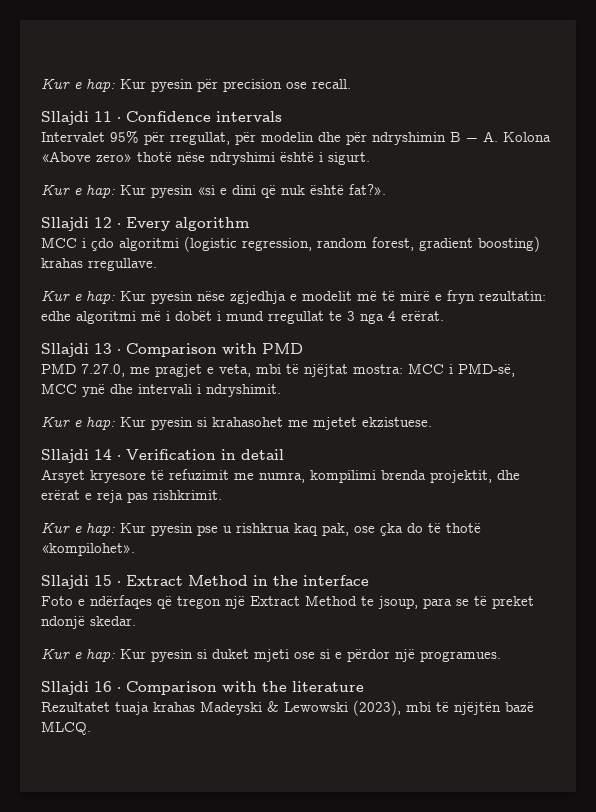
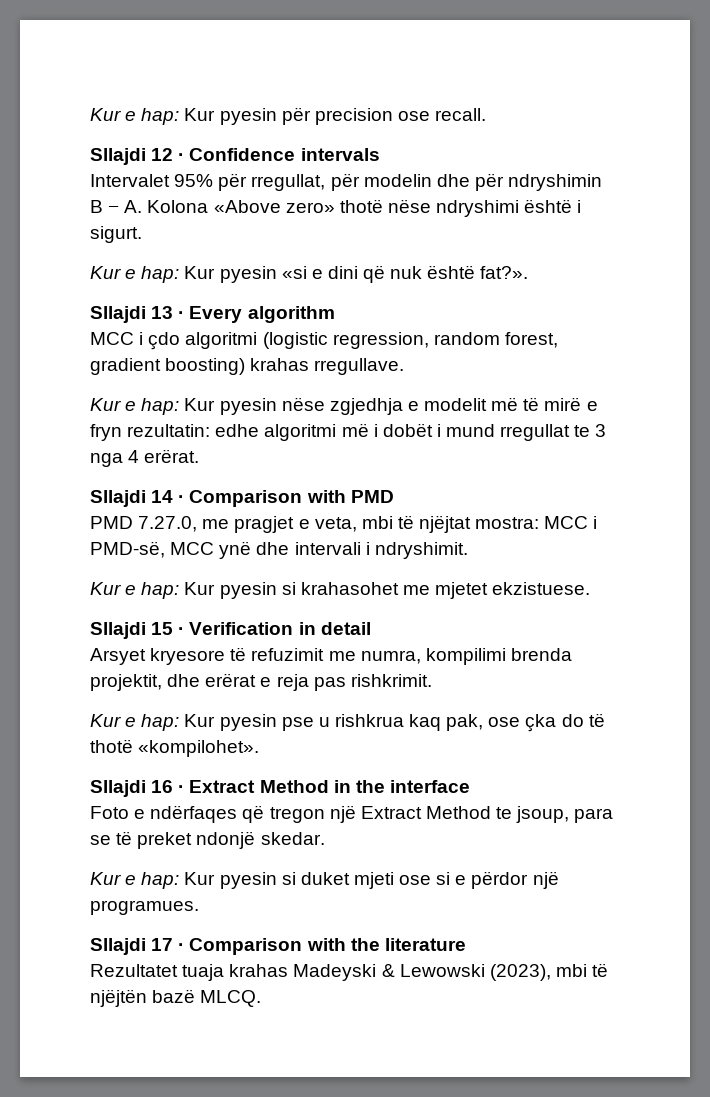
- Sllajdi 11 · Confidence intervals
+ Sllajdi 12 · Confidence intervals
- Sllajdi 12 · Every algorithm
+ Sllajdi 13 · Every algorithm
- Sllajdi 13 · Comparison with PMD
+ Sllajdi 14 · Comparison with PMD
- Sllajdi 14 · Verification in detail
+ Sllajdi 15 · Verification in detail
- Sllajdi 15 · Extract Method in the interface
+ Sllajdi 16 · Extract Method in the interface
- Sllajdi 16 · Comparison with the literature
+ Sllajdi 17 · Comparison with the literature

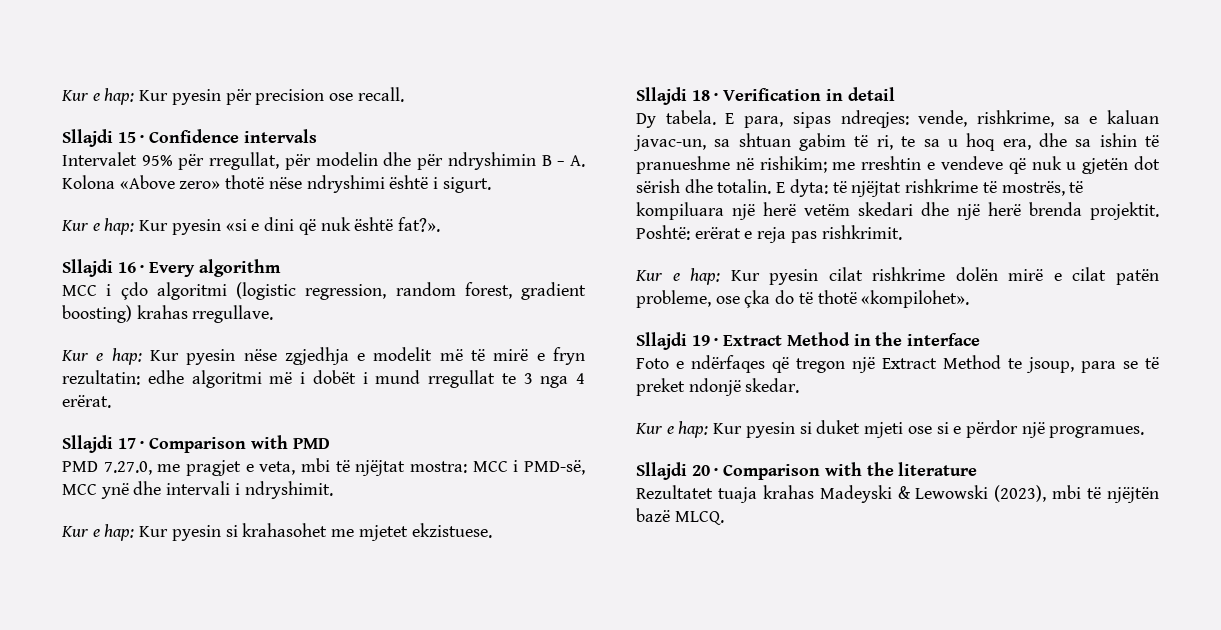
- Sllajdi 12 · Confidence intervals
+ Sllajdi 15 · Confidence intervals
- Sllajdi 13 · Every algorithm
+ Sllajdi 16 · Every algorithm
- Sllajdi 14 · Comparison with PMD
+ Sllajdi 17 · Comparison with PMD
- Sllajdi 15 · Verification in detail
+ Sllajdi 18 · Verification in detail
- Arsyet kryesore të refuzimit me numra, kompilimi brenda projektit, dhe erërat e reja pas rishkrimit.
+ Dy tabela. E para, sipas ndreqjes: vende, rishkrime, sa e kaluan javac-un, sa shtuan gabim të ri, te sa u hoq era, dhe sa ishin të pranueshme në rishikim; me rreshtin e vendeve që nuk u gjetën dot sërish dhe totalin. E dyta: të njëjtat rishkrime të mostrës, të kompiluara një herë vetëm skedari dhe një herë brenda projektit. Poshtë: erërat e reja pas rishkrimit.
- Kur e hap: Kur pyesin pse u rishkrua kaq pak, ose çka do të thotë «kompilohet».
+ Kur e hap: Kur pyesin cilat rishkrime dolën mirë e cilat patën probleme, ose çka do të thotë «kompilohet».
- Sllajdi 16 · Extract Method in the interface
+ Sllajdi 19 · Extract Method in the interface
- Sllajdi 17 · Comparison with the literature
+ Sllajdi 20 · Comparison with the literature

